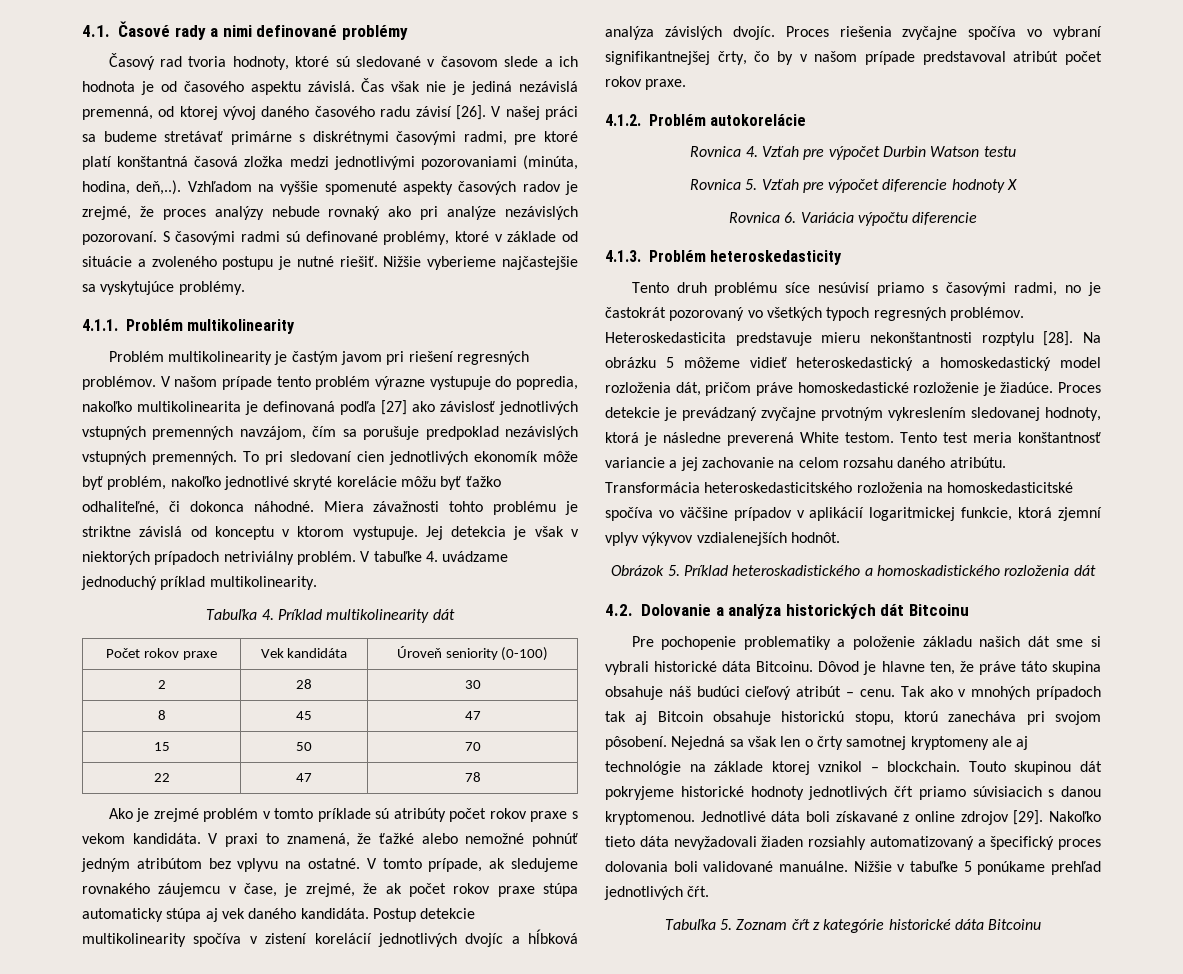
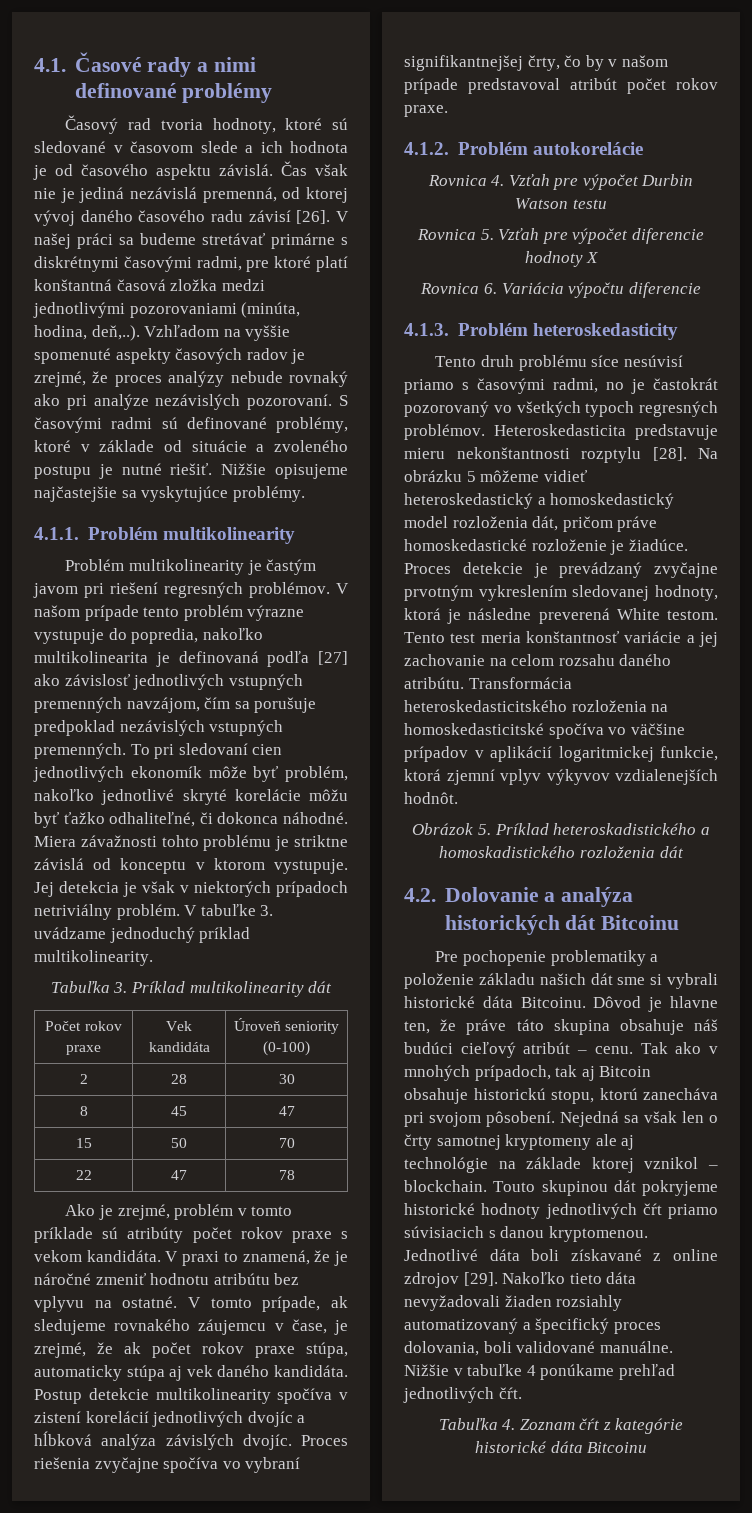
- Nižšie vyberieme najčastejšie sa vyskytujúce problémy.
+ Nižšie opisujeme najčastejšie sa vyskytujúce problémy.
- V tabuľke 4. uvádzame jednoduchý príklad multikolinearity.
+ V tabuľke 3. uvádzame jednoduchý príklad multikolinearity.
- Tabuľka 4. Príklad multikolinearity dát
+ Tabuľka 3. Príklad multikolinearity dát
- Ako je zrejmé problém v tomto príklade sú atribúty počet rokov praxe s vekom kandidáta.
+ Ako je zrejmé, problém v tomto príklade sú atribúty počet rokov praxe s vekom kandidáta.
- V praxi to znamená, že ťažké alebo nemožné pohnúť jedným atribútom bez vplyvu na ostatné.
+ V praxi to znamená, že je náročné zmeniť hodnotu atribútu bez vplyvu na ostatné.
- V tomto prípade, ak sledujeme rovnakého záujemcu v čase, je zrejmé, že ak počet rokov praxe stúpa automaticky stúpa aj vek daného kandidáta.
+ V tomto prípade, ak sledujeme rovnakého záujemcu v čase, je zrejmé, že ak počet rokov praxe stúpa, automaticky stúpa aj vek daného kandidáta.
- Tento test meria konštantnosť variancie a jej zachovanie na celom rozsahu daného atribútu.
+ Tento test meria konštantnosť variácie a jej zachovanie na celom rozsahu daného atribútu.
- Tak ako v mnohých prípadoch tak aj Bitcoin obsahuje historickú stopu, ktorú zanecháva pri svojom pôsobení.
+ Tak ako v mnohých prípadoch, tak aj Bitcoin obsahuje historickú stopu, ktorú zanecháva pri svojom pôsobení.
- Nakoľko tieto dáta nevyžadovali žiaden rozsiahly automatizovaný a špecifický proces dolovania boli validované manuálne.
+ Nakoľko tieto dáta nevyžadovali žiaden rozsiahly automatizovaný a špecifický proces dolovania, boli validované manuálne.
- Nižšie v tabuľke 5 ponúkame prehľad jednotlivých čŕt.
+ Nižšie v tabuľke 4 ponúkame prehľad jednotlivých čŕt.
- Tabuľka 5. Zoznam čŕt z kategórie historické dáta Bitcoinu
+ Tabuľka 4. Zoznam čŕt z kategórie historické dáta Bitcoinu

